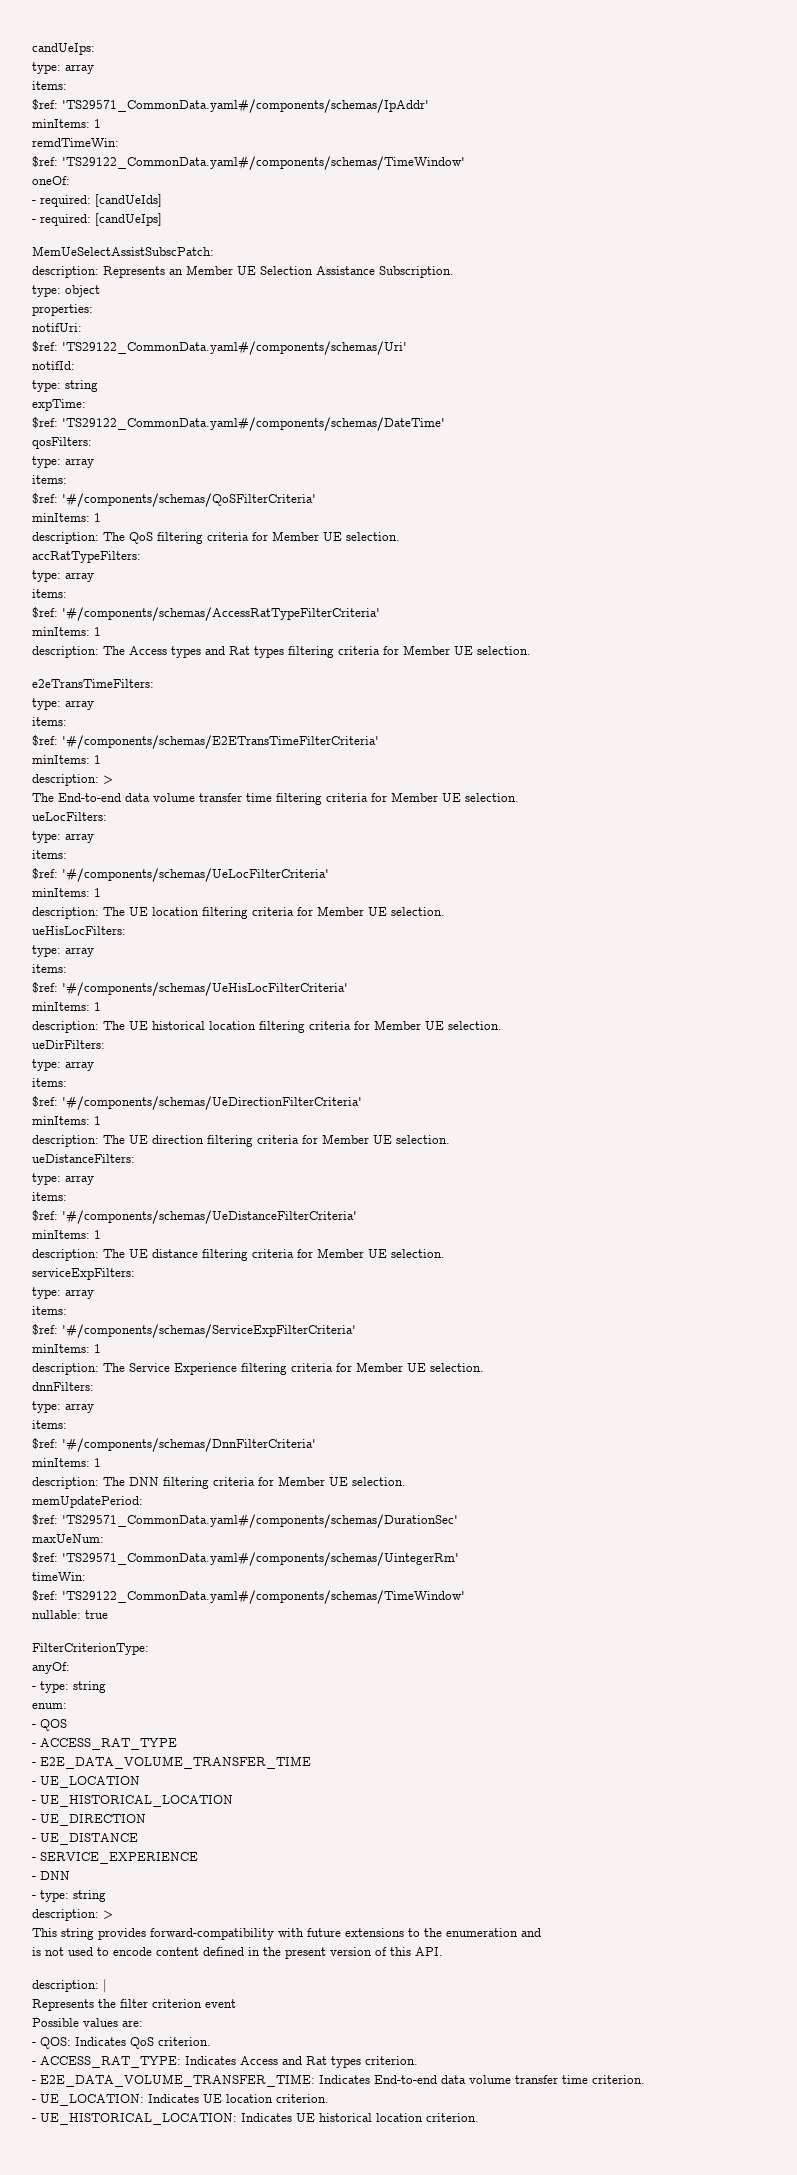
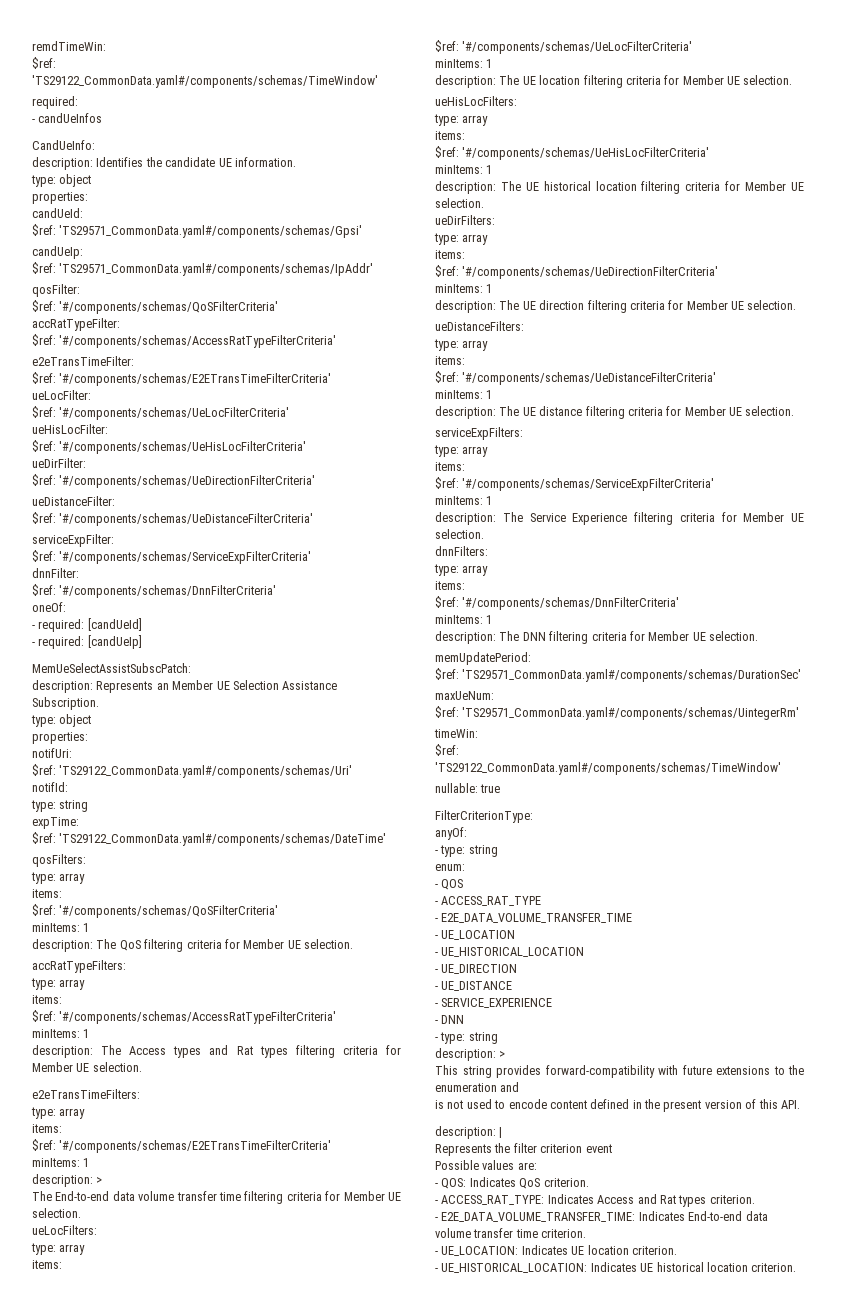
- candUeIps:
- type: array
- items:
- $ref: 'TS29571_CommonData.yaml#/components/schemas/IpAddr'
- minItems: 1
  remdTimeWin:
  $ref: 'TS29122_CommonData.yaml#/components/schemas/TimeWindow'
+ required:
+ - candUeInfos
+ CandUeInfo:
+ description: Identifies the candidate UE information.
+ type: object
+ properties:
+ candUeId:
+ $ref: 'TS29571_CommonData.yaml#/components/schemas/Gpsi'
+ candUeIp:
+ $ref: 'TS29571_CommonData.yaml#/components/schemas/IpAddr'
+ qosFilter:
+ $ref: '#/components/schemas/QoSFilterCriteria'
+ accRatTypeFilter:
+ $ref: '#/components/schemas/AccessRatTypeFilterCriteria'
+ e2eTransTimeFilter:
+ $ref: '#/components/schemas/E2ETransTimeFilterCriteria'
+ ueLocFilter:
+ $ref: '#/components/schemas/UeLocFilterCriteria'
+ ueHisLocFilter:
+ $ref: '#/components/schemas/UeHisLocFilterCriteria'
+ ueDirFilter:
+ $ref: '#/components/schemas/UeDirectionFilterCriteria'
+ ueDistanceFilter:
+ $ref: '#/components/schemas/UeDistanceFilterCriteria'
+ serviceExpFilter:
+ $ref: '#/components/schemas/ServiceExpFilterCriteria'
+ dnnFilter:
+ $ref: '#/components/schemas/DnnFilterCriteria'
- - required: [candUeIds]
- - required: [candUeIps]
+ - required: [candUeId]
+ - required: [candUeIp]

